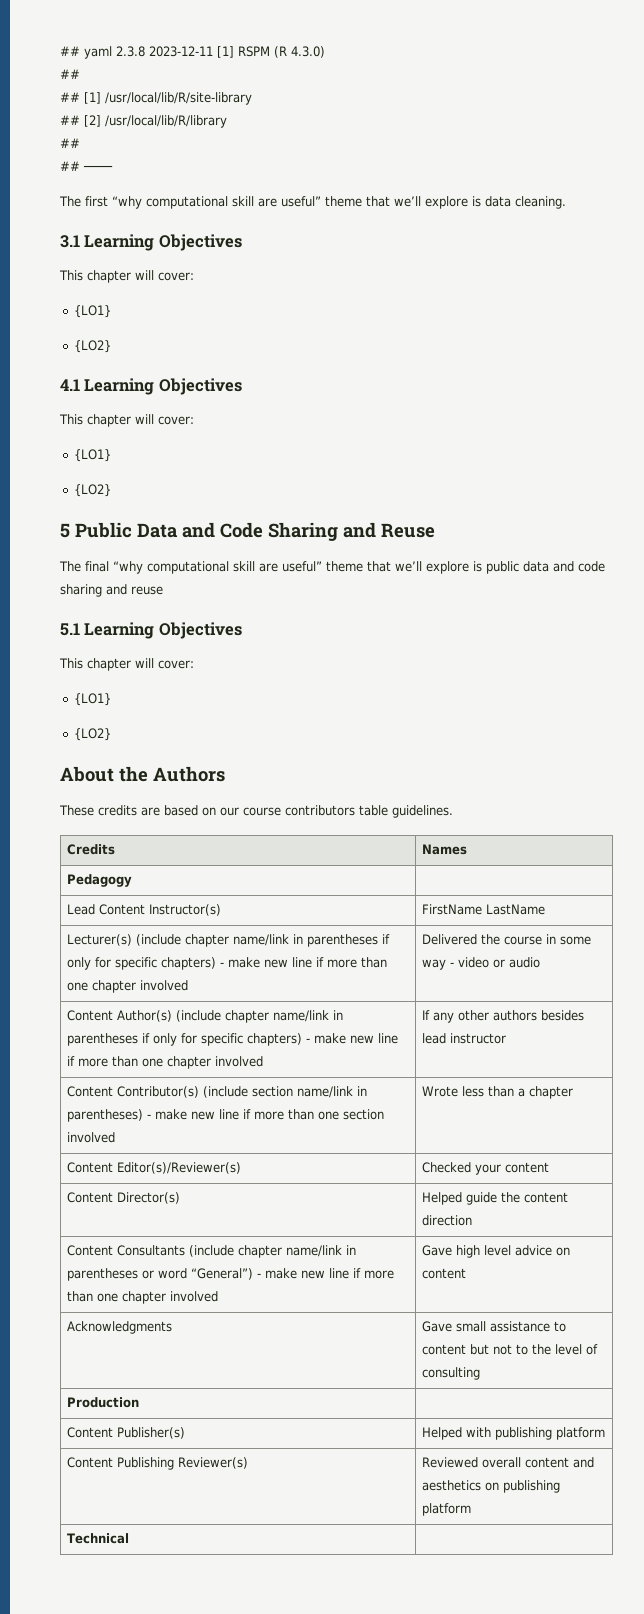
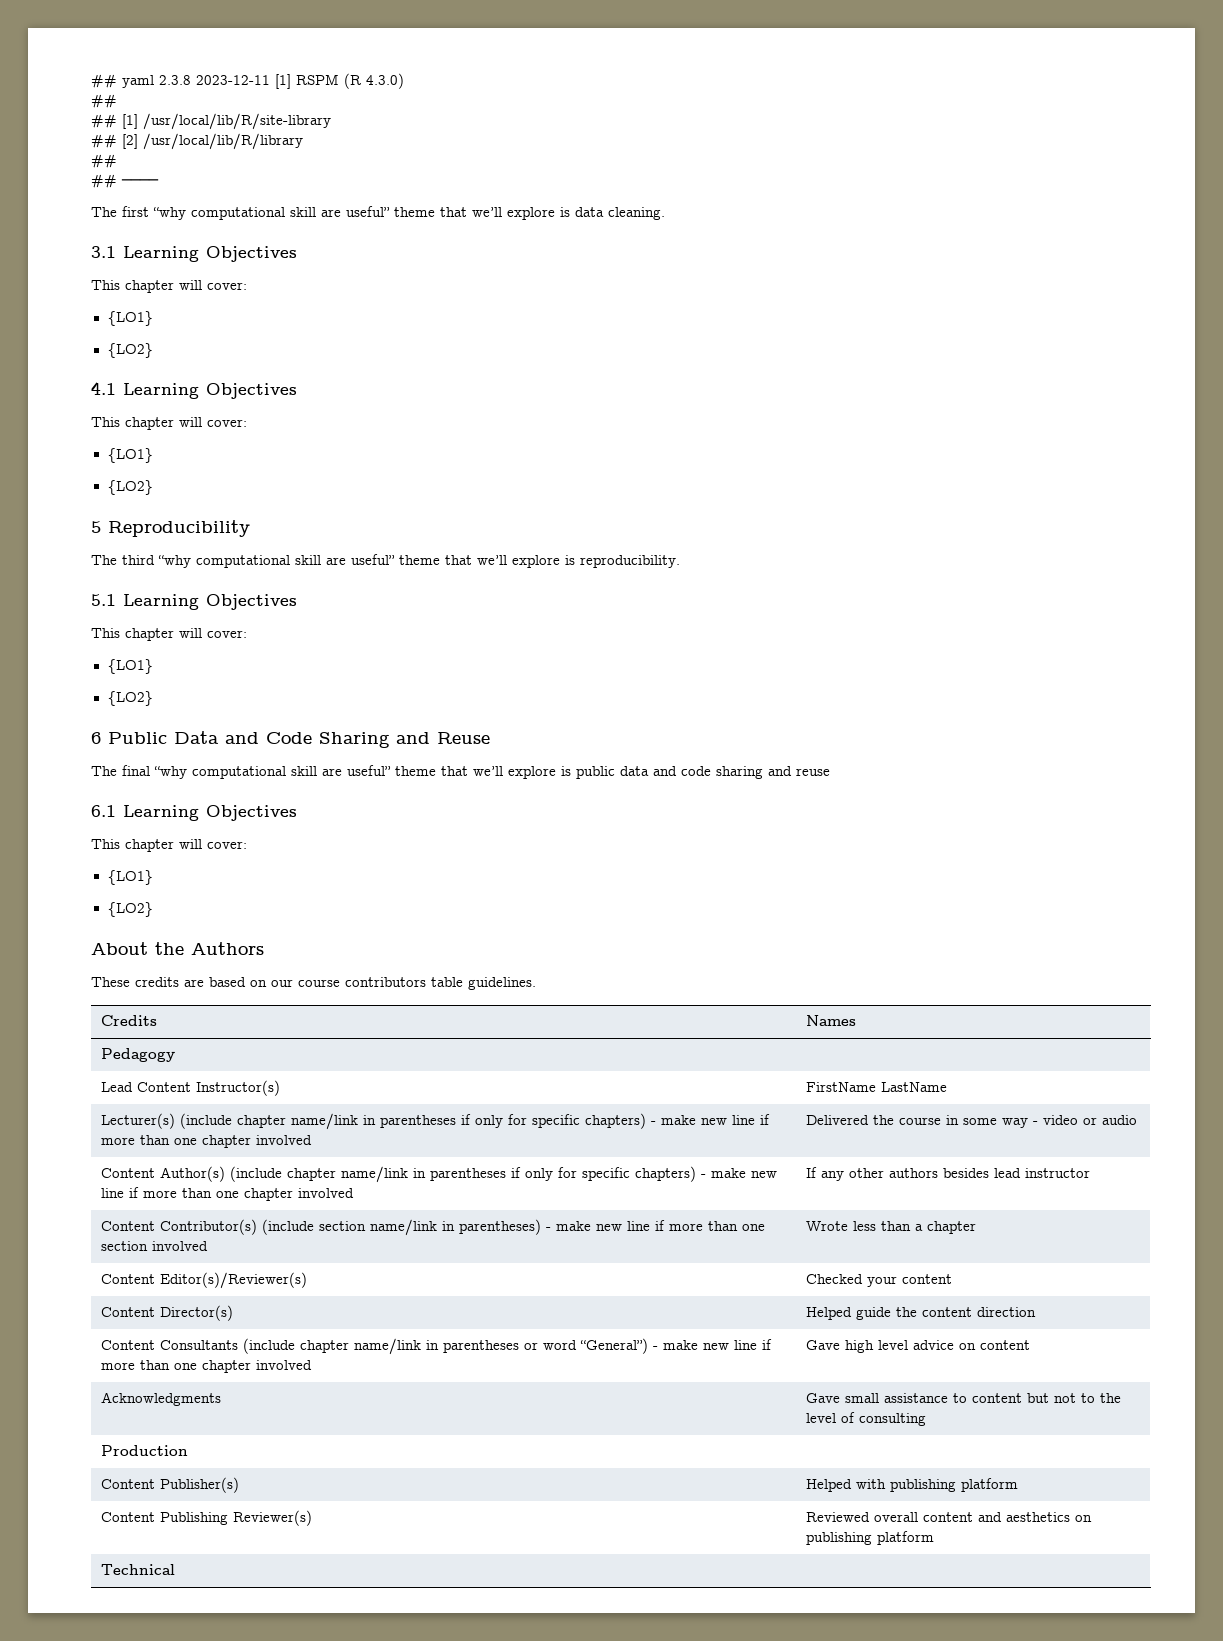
- 5 Public Data and Code Sharing and Reuse
+ 5 Reproducibility
+ The third “why computational skill are useful” theme that we’ll explore is reproducibility.
+ 5.1 Learning Objectives
+ This chapter will cover:
+ {LO1}
+ {LO2}
+ 6 Public Data and Code Sharing and Reuse
- 5.1 Learning Objectives
+ 6.1 Learning Objectives

